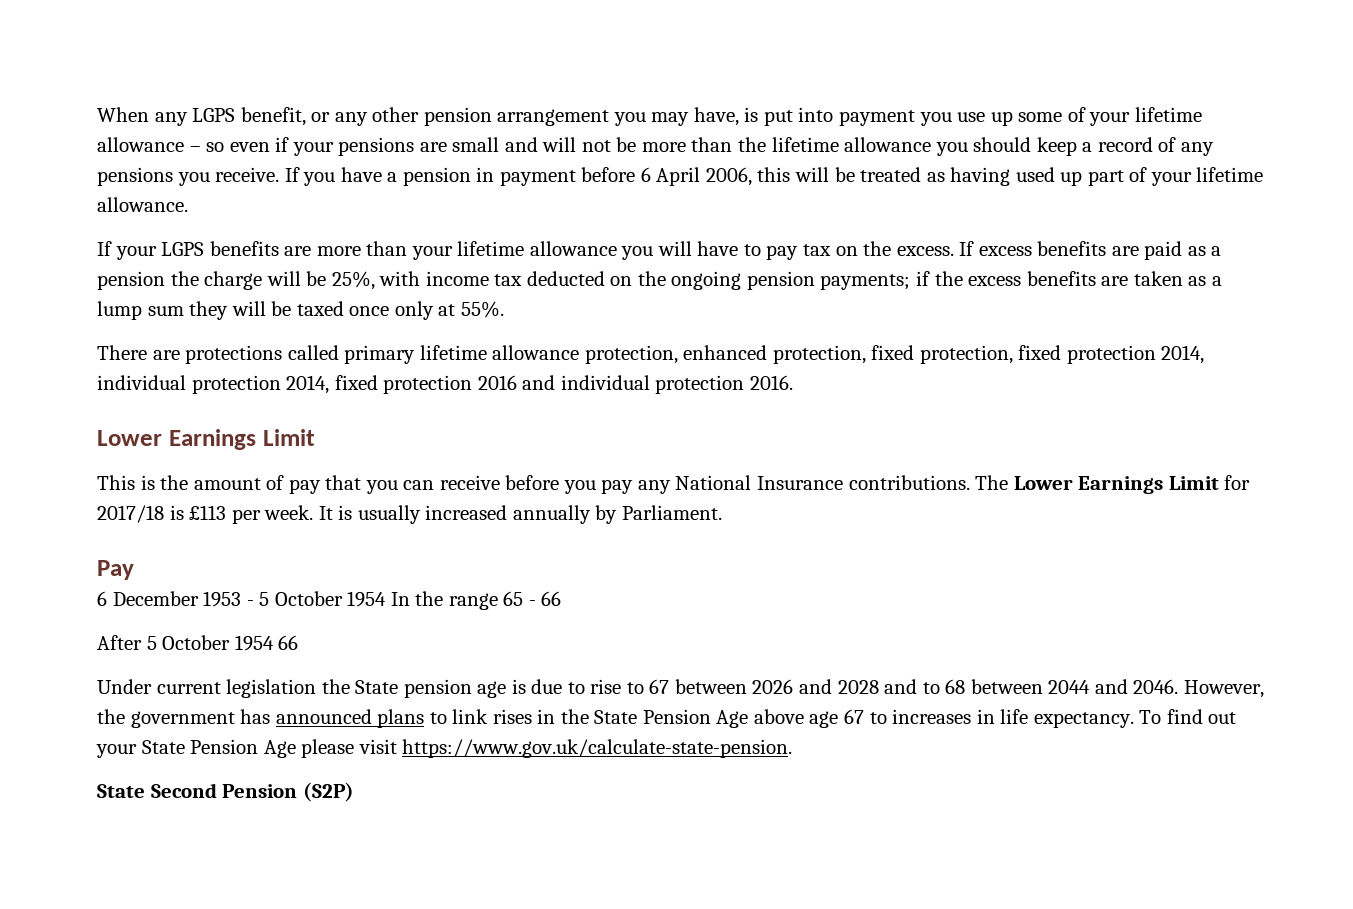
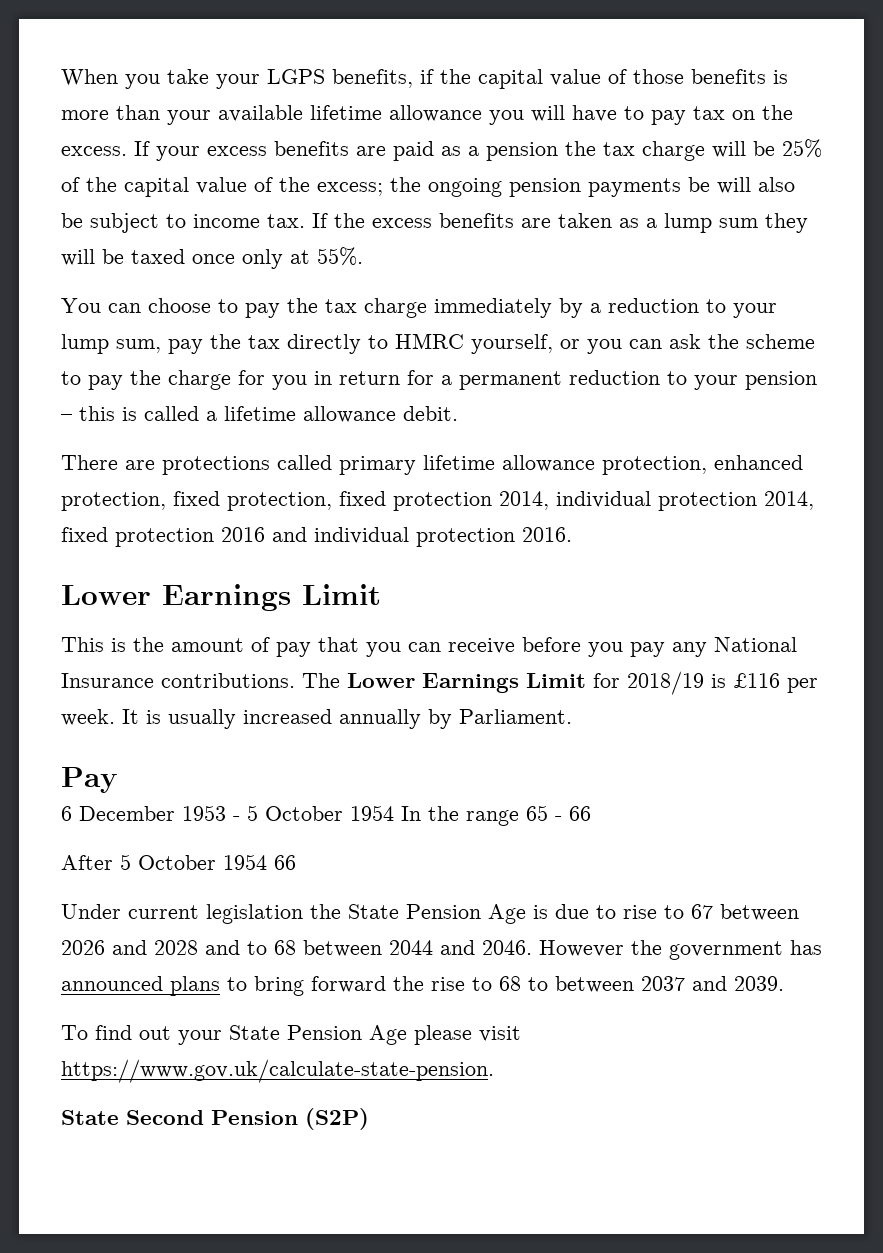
- When any LGPS benefit, or any other pension arrangement you may have, is put into payment you use up some of your lifetime allowance – so even if your pensions are small and will not be more than the lifetime allowance you should keep a record of any pensions you receive. If you have a pension in payment before 6 April 2006, this will be treated as having used up part of your lifetime allowance.
- If your LGPS benefits are more than your lifetime allowance you will have to pay tax on the excess.
+ When you take your LGPS benefits, if the capital value of those benefits is more than your available lifetime allowance you will have to pay tax on the excess.
- If excess benefits are paid as a pension the charge will be 25%, with income tax deducted on the ongoing pension payments; if the excess benefits are taken as a lump sum they will be taxed once only at 55%.
+ If your excess benefits are paid as a pension the tax charge will be 25% of the capital value of the excess; the ongoing pension payments be will also be subject to income tax. If the excess benefits are taken as a lump sum they will be taxed once only at 55%.
+ You can choose to pay the tax charge immediately by a reduction to your lump sum, pay the tax directly to HMRC yourself, or you can ask the scheme to pay the charge for you in return for a permanent reduction to your pension – this is called a lifetime allowance debit.
- The Lower Earnings Limit for 2017/18 is £113 per week.
+ The Lower Earnings Limit for 2018/19 is £116 per week.
- Under current legislation the State pension age is due to rise to 67 between 2026 and 2028 and to 68 between 2044 and 2046.
+ Under current legislation the State Pension Age is due to rise to 67 between 2026 and 2028 and to 68 between 2044 and 2046.
- However, the government has announced plans to link rises in the State Pension Age above age 67 to increases in life expectancy. To find out your State Pension Age please visit https://www.gov.uk/calculate-state-pension.
+ However the government has announced plans to bring forward the rise to 68 to between 2037 and 2039.
+ To find out your State Pension Age please visit https://www.gov.uk/calculate-state-pension.

